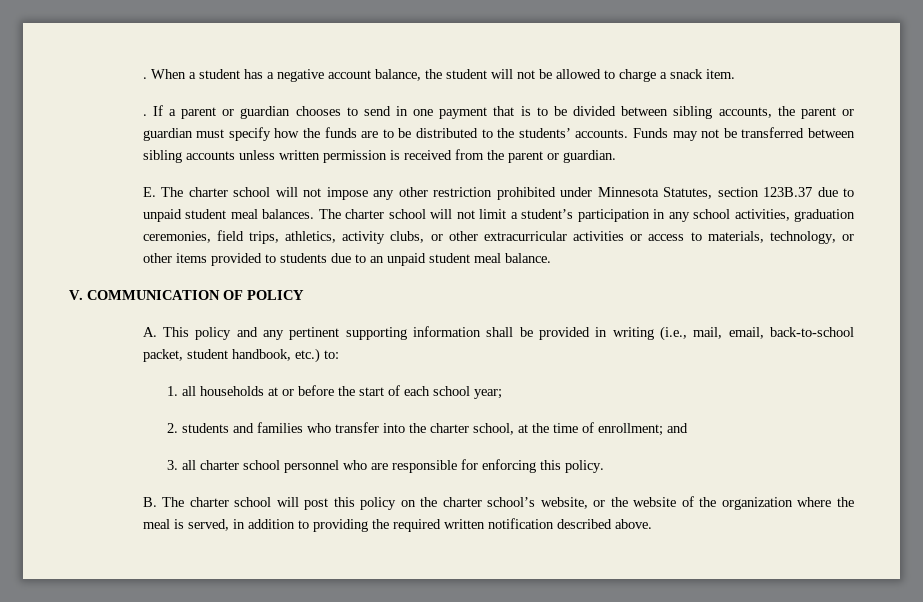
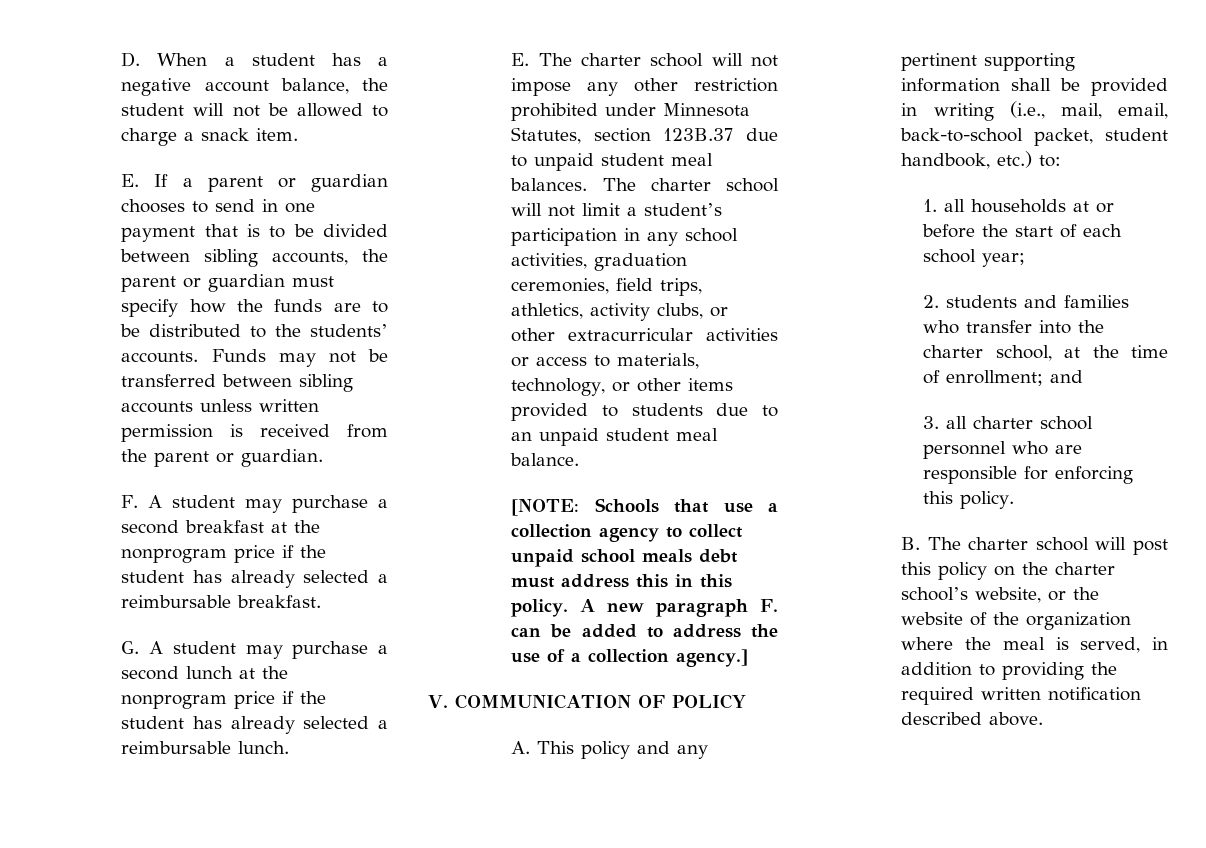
- . When a student has a negative account balance, the student will not be allowed to charge a snack item.
+ D. When a student has a negative account balance, the student will not be allowed to charge a snack item.
- . If a parent or guardian chooses to send in one payment that is to be divided between sibling accounts, the parent or guardian must specify how the funds are to be distributed to the students’ accounts.
+ E. If a parent or guardian chooses to send in one payment that is to be divided between sibling accounts, the parent or guardian must specify how the funds are to be distributed to the students’ accounts.
+ F. A student may purchase a second breakfast at the nonprogram price if the student has already selected a reimbursable breakfast.
+ G. A student may purchase a second lunch at the nonprogram price if the student has already selected a reimbursable lunch.
+ [NOTE: Schools that use a collection agency to collect unpaid school meals debt must address this in this policy. A new paragraph F. can be added to address the use of a collection agency.]

